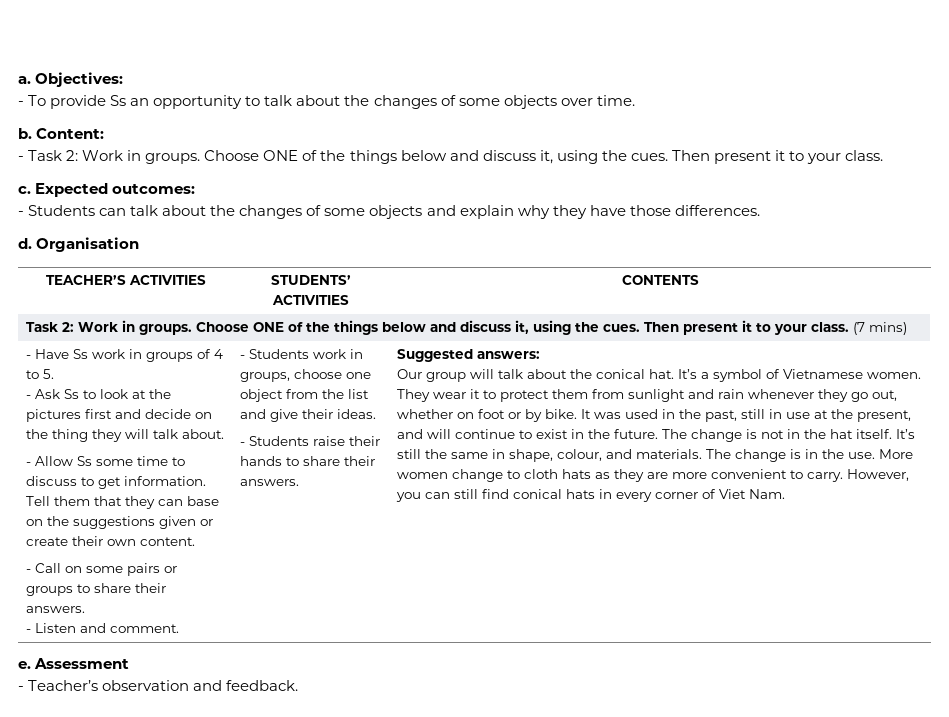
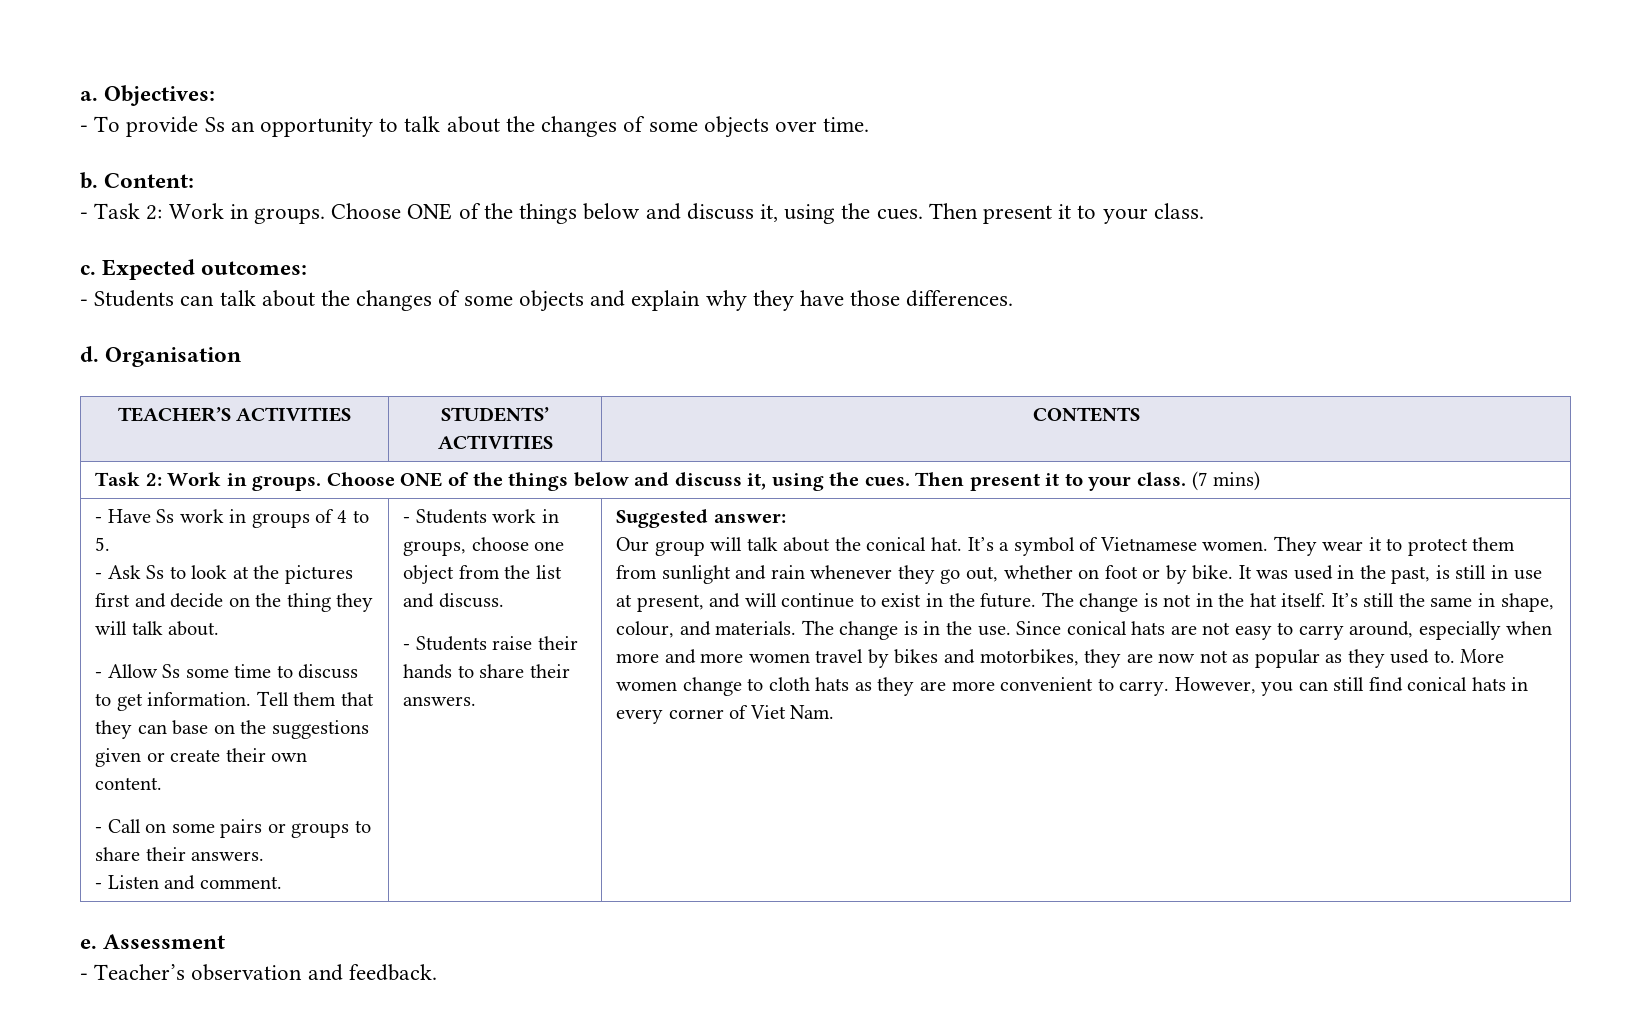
- - Students work in groups, choose one object from the list and give their ideas.
+ - Students work in groups, choose one object from the list and discuss.
- Suggested answers:
+ Suggested answer:
- It was used in the past, still in use at the present, and will continue to exist in the future.
+ It was used in the past, is still in use at present, and will continue to exist in the future.
+ Since conical hats are not easy to carry around, especially when more and more women travel by bikes and motorbikes, they are now not as popular as they used to.

